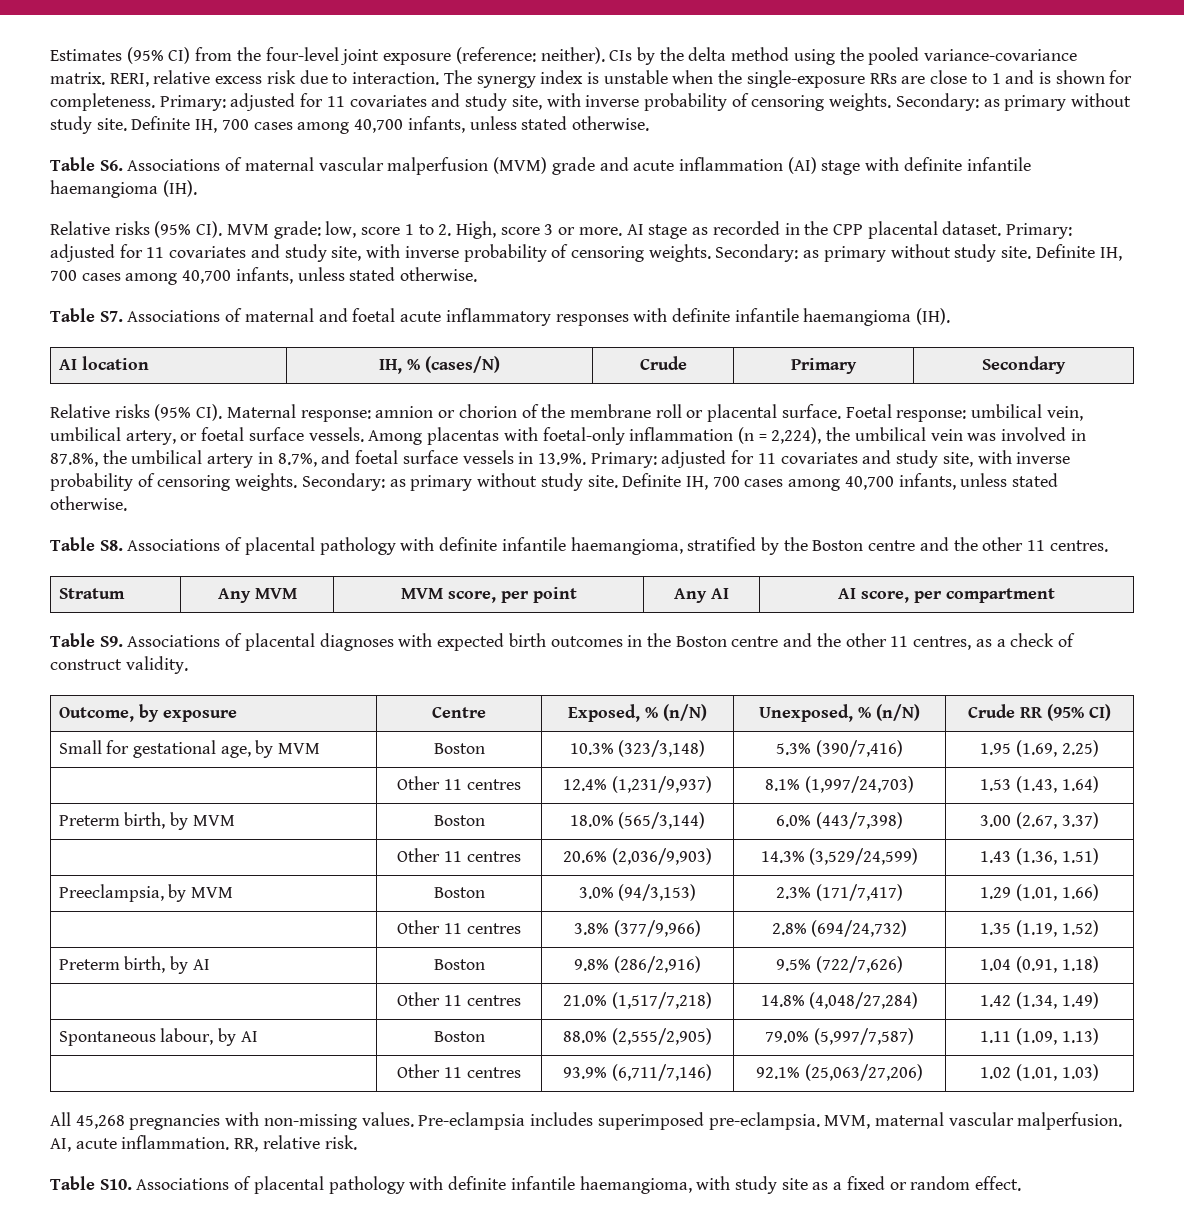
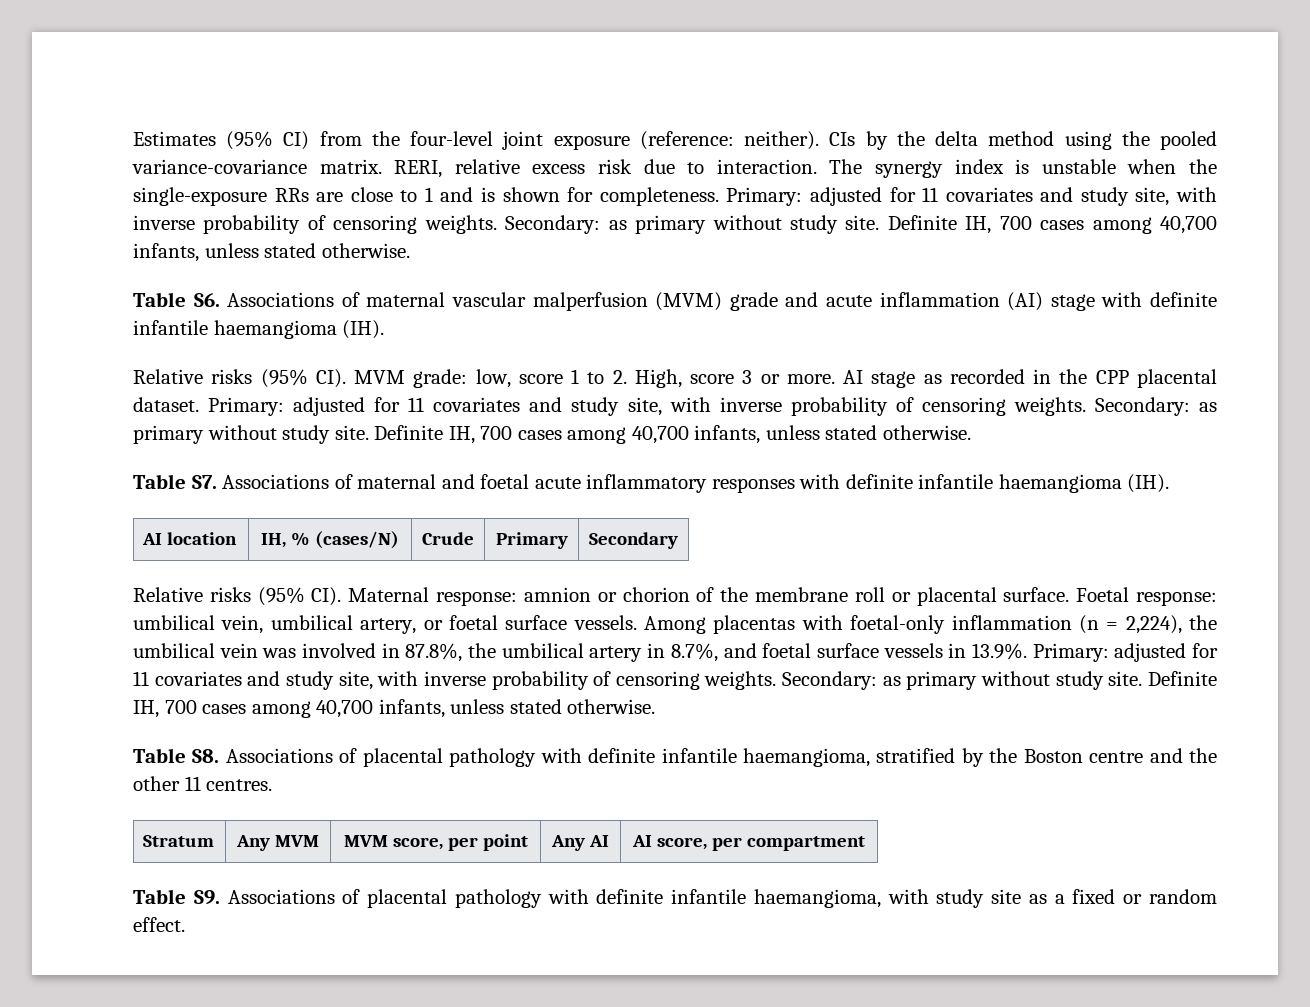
- Table S9. Associations of placental diagnoses with expected birth outcomes in the Boston centre and the other 11 centres, as a check of construct validity.
- Outcome, by exposure | Centre | Exposed, % (n/N) | Unexposed, % (n/N) | Crude RR (95% CI)
- Small for gestational age, by MVM | Boston | 10.3% (323/3,148) | 5.3% (390/7,416) | 1.95 (1.69, 2.25)
- | Other 11 centres | 12.4% (1,231/9,937) | 8.1% (1,997/24,703) | 1.53 (1.43, 1.64)
- Preterm birth, by MVM | Boston | 18.0% (565/3,144) | 6.0% (443/7,398) | 3.00 (2.67, 3.37)
- | Other 11 centres | 20.6% (2,036/9,903) | 14.3% (3,529/24,599) | 1.43 (1.36, 1.51)
- Preeclampsia, by MVM | Boston | 3.0% (94/3,153) | 2.3% (171/7,417) | 1.29 (1.01, 1.66)
- | Other 11 centres | 3.8% (377/9,966) | 2.8% (694/24,732) | 1.35 (1.19, 1.52)
- Preterm birth, by AI | Boston | 9.8% (286/2,916) | 9.5% (722/7,626) | 1.04 (0.91, 1.18)
- | Other 11 centres | 21.0% (1,517/7,218) | 14.8% (4,048/27,284) | 1.42 (1.34, 1.49)
- Spontaneous labour, by AI | Boston | 88.0% (2,555/2,905) | 79.0% (5,997/7,587) | 1.11 (1.09, 1.13)
- | Other 11 centres | 93.9% (6,711/7,146) | 92.1% (25,063/27,206) | 1.02 (1.01, 1.03)
- All 45,268 pregnancies with non-missing values. Pre-eclampsia includes superimposed pre-eclampsia. MVM, maternal vascular malperfusion. AI, acute inflammation. RR, relative risk.
- Table S10. Associations of placental pathology with definite infantile haemangioma, with study site as a fixed or random effect.
+ Table S9. Associations of placental pathology with definite infantile haemangioma, with study site as a fixed or random effect.

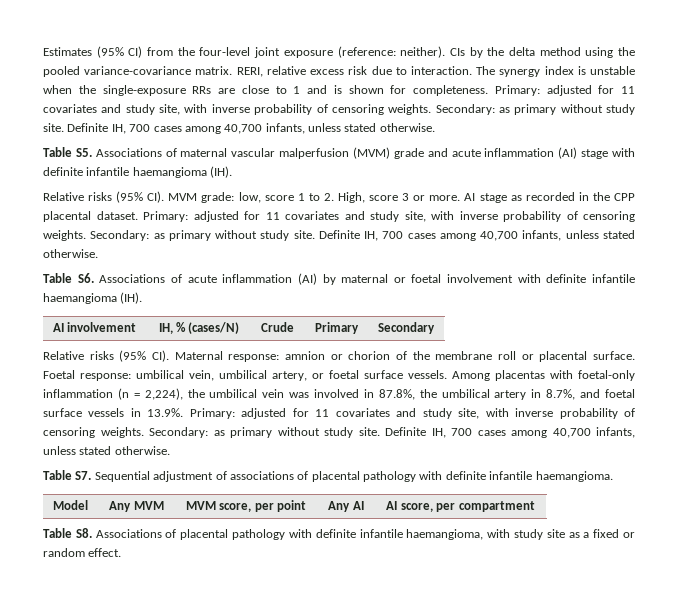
- Table S6. Associations of maternal vascular malperfusion (MVM) grade and acute inflammation (AI) stage with definite infantile haemangioma (IH).
+ Table S5. Associations of maternal vascular malperfusion (MVM) grade and acute inflammation (AI) stage with definite infantile haemangioma (IH).
- Table S7. Associations of maternal and foetal acute inflammatory responses with definite infantile haemangioma (IH).
+ Table S6. Associations of acute inflammation (AI) by maternal or foetal involvement with definite infantile haemangioma (IH).
- AI location | IH, % (cases/N) | Crude | Primary | Secondary
+ AI involvement | IH, % (cases/N) | Crude | Primary | Secondary
- Table S8. Associations of placental pathology with definite infantile haemangioma, stratified by the Boston centre and the other 11 centres.
- Stratum | Any MVM | MVM score, per point | Any AI | AI score, per compartment
+ Table S7. Sequential adjustment of associations of placental pathology with definite infantile haemangioma.
+ Model | Any MVM | MVM score, per point | Any AI | AI score, per compartment
- Table S9. Associations of placental pathology with definite infantile haemangioma, with study site as a fixed or random effect.
+ Table S8. Associations of placental pathology with definite infantile haemangioma, with study site as a fixed or random effect.

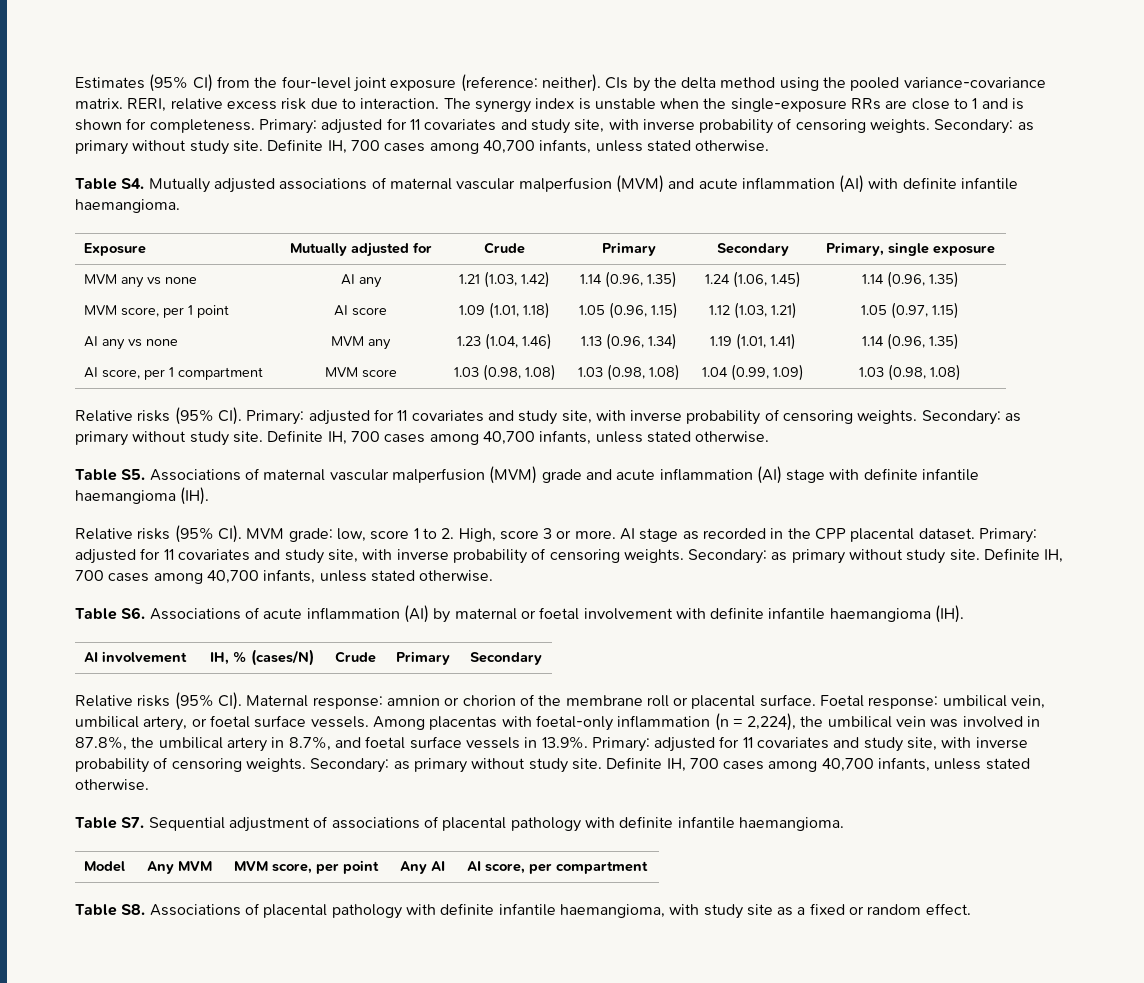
+ Table S4. Mutually adjusted associations of maternal vascular malperfusion (MVM) and acute inflammation (AI) with definite infantile haemangioma.
+ Exposure | Mutually adjusted for | Crude | Primary | Secondary | Primary, single exposure
+ MVM any vs none | AI any | 1.21 (1.03, 1.42) | 1.14 (0.96, 1.35) | 1.24 (1.06, 1.45) | 1.14 (0.96, 1.35)
+ MVM score, per 1 point | AI score | 1.09 (1.01, 1.18) | 1.05 (0.96, 1.15) | 1.12 (1.03, 1.21) | 1.05 (0.97, 1.15)
+ AI any vs none | MVM any | 1.23 (1.04, 1.46) | 1.13 (0.96, 1.34) | 1.19 (1.01, 1.41) | 1.14 (0.96, 1.35)
+ AI score, per 1 compartment | MVM score | 1.03 (0.98, 1.08) | 1.03 (0.98, 1.08) | 1.04 (0.99, 1.09) | 1.03 (0.98, 1.08)
+ Relative risks (95% CI). Primary: adjusted for 11 covariates and study site, with inverse probability of censoring weights. Secondary: as primary without study site. Definite IH, 700 cases among 40,700 infants, unless stated otherwise.

